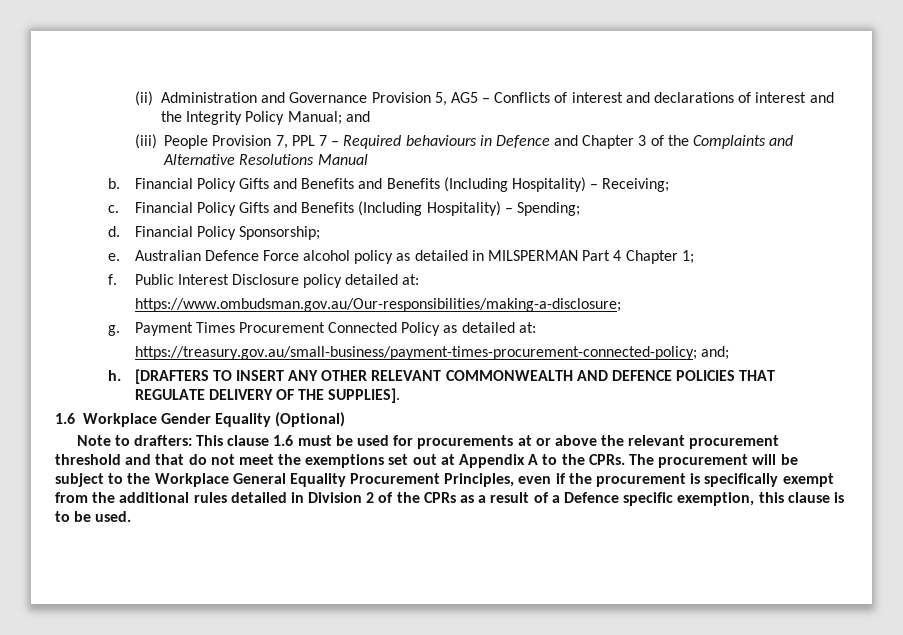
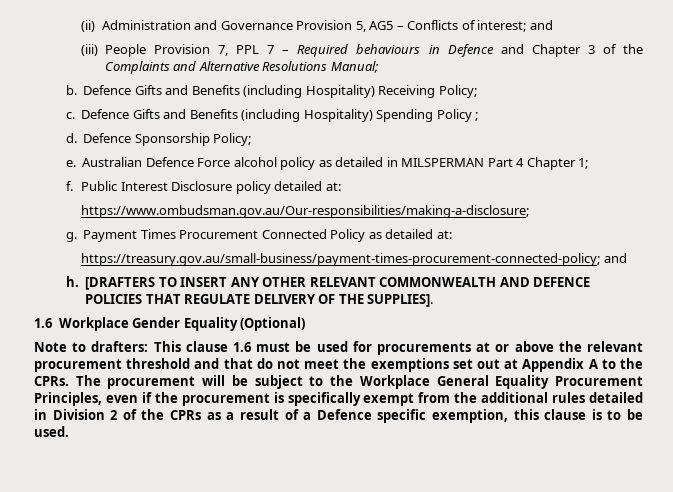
- (ii) Administration and Governance Provision 5, AG5 – Conflicts of interest and declarations of interest and the Integrity Policy Manual; and
+ (ii) Administration and Governance Provision 5, AG5 – Conflicts of interest; and
- (iii) People Provision 7, PPL 7 – Required behaviours in Defence and Chapter 3 of the Complaints and Alternative Resolutions Manual
+ (iii) People Provision 7, PPL 7 – Required behaviours in Defence and Chapter 3 of the Complaints and Alternative Resolutions Manual;
- Financial Policy Gifts and Benefits and Benefits (Including Hospitality) – Receiving;
+ Defence Gifts and Benefits (including Hospitality) Receiving Policy;
- Financial Policy Gifts and Benefits (Including Hospitality) – Spending;
- d. Financial Policy Sponsorship;
+ Defence Gifts and Benefits (including Hospitality) Spending Policy ;
+ d. Defence Sponsorship Policy;
- https://treasury.gov.au/small-business/payment-times-procurement-connected-policy; and;
+ https://treasury.gov.au/small-business/payment-times-procurement-connected-policy; and

